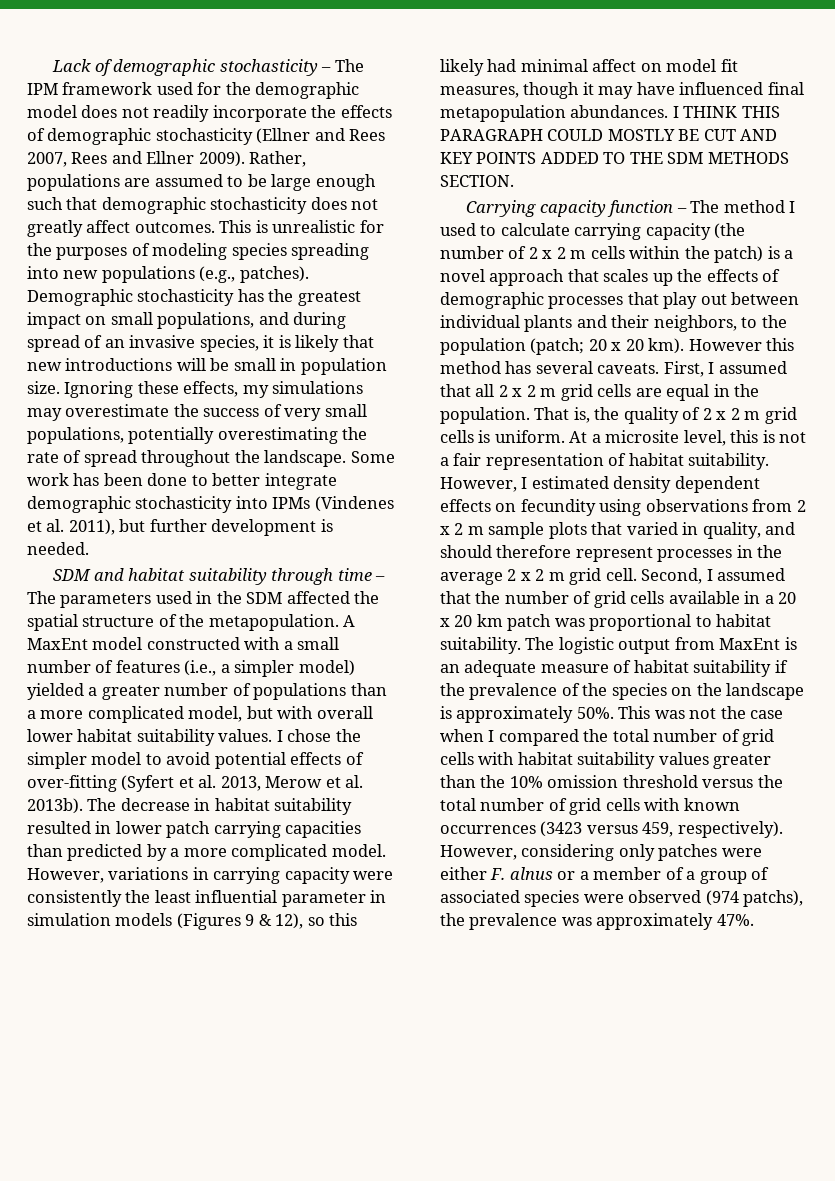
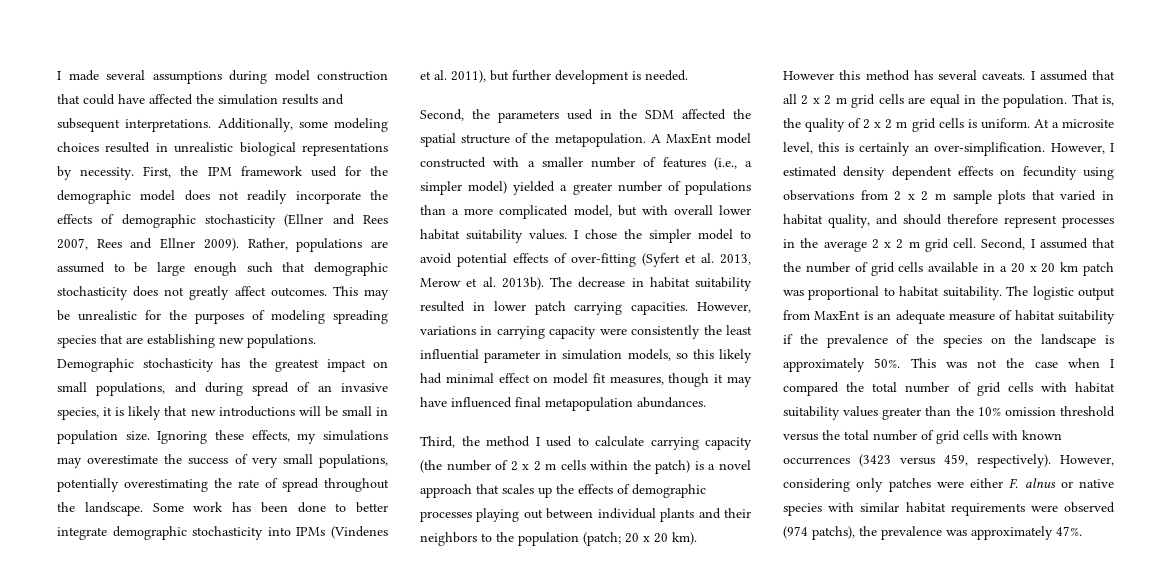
- Lack of demographic stochasticity – The IPM framework used for the demographic model does not readily incorporate the effects of demographic stochasticity (Ellner and Rees 2007, Rees and Ellner 2009).
+ I made several assumptions during model construction that could have affected the simulation results and subsequent interpretations. Additionally, some modeling choices resulted in unrealistic biological representations by necessity. First, the IPM framework used for the demographic model does not readily incorporate the effects of demographic stochasticity (Ellner and Rees 2007, Rees and Ellner 2009).
- This is unrealistic for the purposes of modeling species spreading into new populations (e.g., patches).
+ This may be unrealistic for the purposes of modeling spreading species that are establishing new populations.
- SDM and habitat suitability through time – The parameters used in the SDM affected the spatial structure of the metapopulation.
+ Second, the parameters used in the SDM affected the spatial structure of the metapopulation.
- A MaxEnt model constructed with a small number of features (i.e., a simpler model) yielded a greater number of populations than a more complicated model, but with overall lower habitat suitability values.
+ A MaxEnt model constructed with a smaller number of features (i.e., a simpler model) yielded a greater number of populations than a more complicated model, but with overall lower habitat suitability values.
- The decrease in habitat suitability resulted in lower patch carrying capacities than predicted by a more complicated model.
+ The decrease in habitat suitability resulted in lower patch carrying capacities.
- However, variations in carrying capacity were consistently the least influential parameter in simulation models (Figures 9 & 12), so this likely had minimal affect on model fit measures, though it may have influenced final metapopulation abundances. I THINK THIS PARAGRAPH COULD MOSTLY BE CUT AND KEY POINTS ADDED TO THE SDM METHODS SECTION.
- Carrying capacity function – The method I used to calculate carrying capacity (the number of 2 x 2 m cells within the patch) is a novel approach that scales up the effects of demographic processes that play out between individual plants and their neighbors, to the population (patch;
+ However, variations in carrying capacity were consistently the least influential parameter in simulation models, so this likely had minimal effect on model fit measures, though it may have influenced final metapopulation abundances.
+ Third, the method I used to calculate carrying capacity (the number of 2 x 2 m cells within the patch) is a novel approach that scales up the effects of demographic processes playing out between individual plants and their neighbors to the population (patch;
- First, I assumed that all 2 x 2 m grid cells are equal in the population.
+ I assumed that all 2 x 2 m grid cells are equal in the population.
- At a microsite level, this is not a fair representation of habitat suitability.
+ At a microsite level, this is certainly an over-simplification.
- However, I estimated density dependent effects on fecundity using observations from 2 x 2 m sample plots that varied in quality, and should therefore represent processes in the average 2 x 2 m grid cell.
+ However, I estimated density dependent effects on fecundity using observations from 2 x 2 m sample plots that varied in habitat quality, and should therefore represent processes in the average 2 x 2 m grid cell.
- However, considering only patches were either F. alnus or a member of a group of associated species were observed (974 patchs), the prevalence was approximately 47%.
+ However, considering only patches were either F. alnus or native species with similar habitat requirements were observed (974 patchs), the prevalence was approximately 47%.

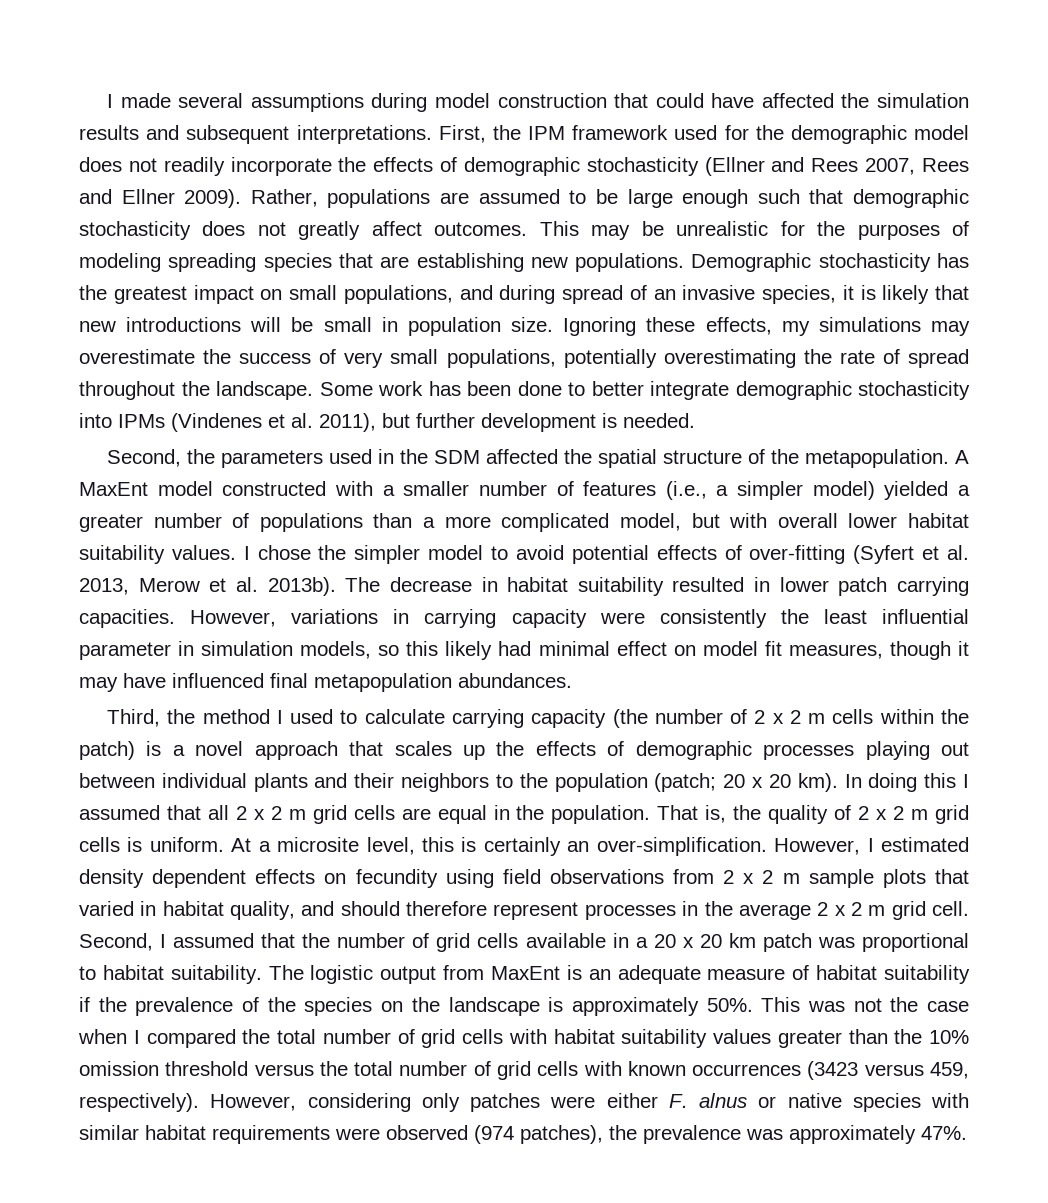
- Additionally, some modeling choices resulted in unrealistic biological representations by necessity.
- However this method has several caveats. I assumed that all 2 x 2 m grid cells are equal in the population.
+ In doing this I assumed that all 2 x 2 m grid cells are equal in the population.
- However, I estimated density dependent effects on fecundity using observations from 2 x 2 m sample plots that varied in habitat quality, and should therefore represent processes in the average 2 x 2 m grid cell.
+ However, I estimated density dependent effects on fecundity using field observations from 2 x 2 m sample plots that varied in habitat quality, and should therefore represent processes in the average 2 x 2 m grid cell.
- However, considering only patches were either F. alnus or native species with similar habitat requirements were observed (974 patchs), the prevalence was approximately 47%.
+ However, considering only patches were either F. alnus or native species with similar habitat requirements were observed (974 patches), the prevalence was approximately 47%.

